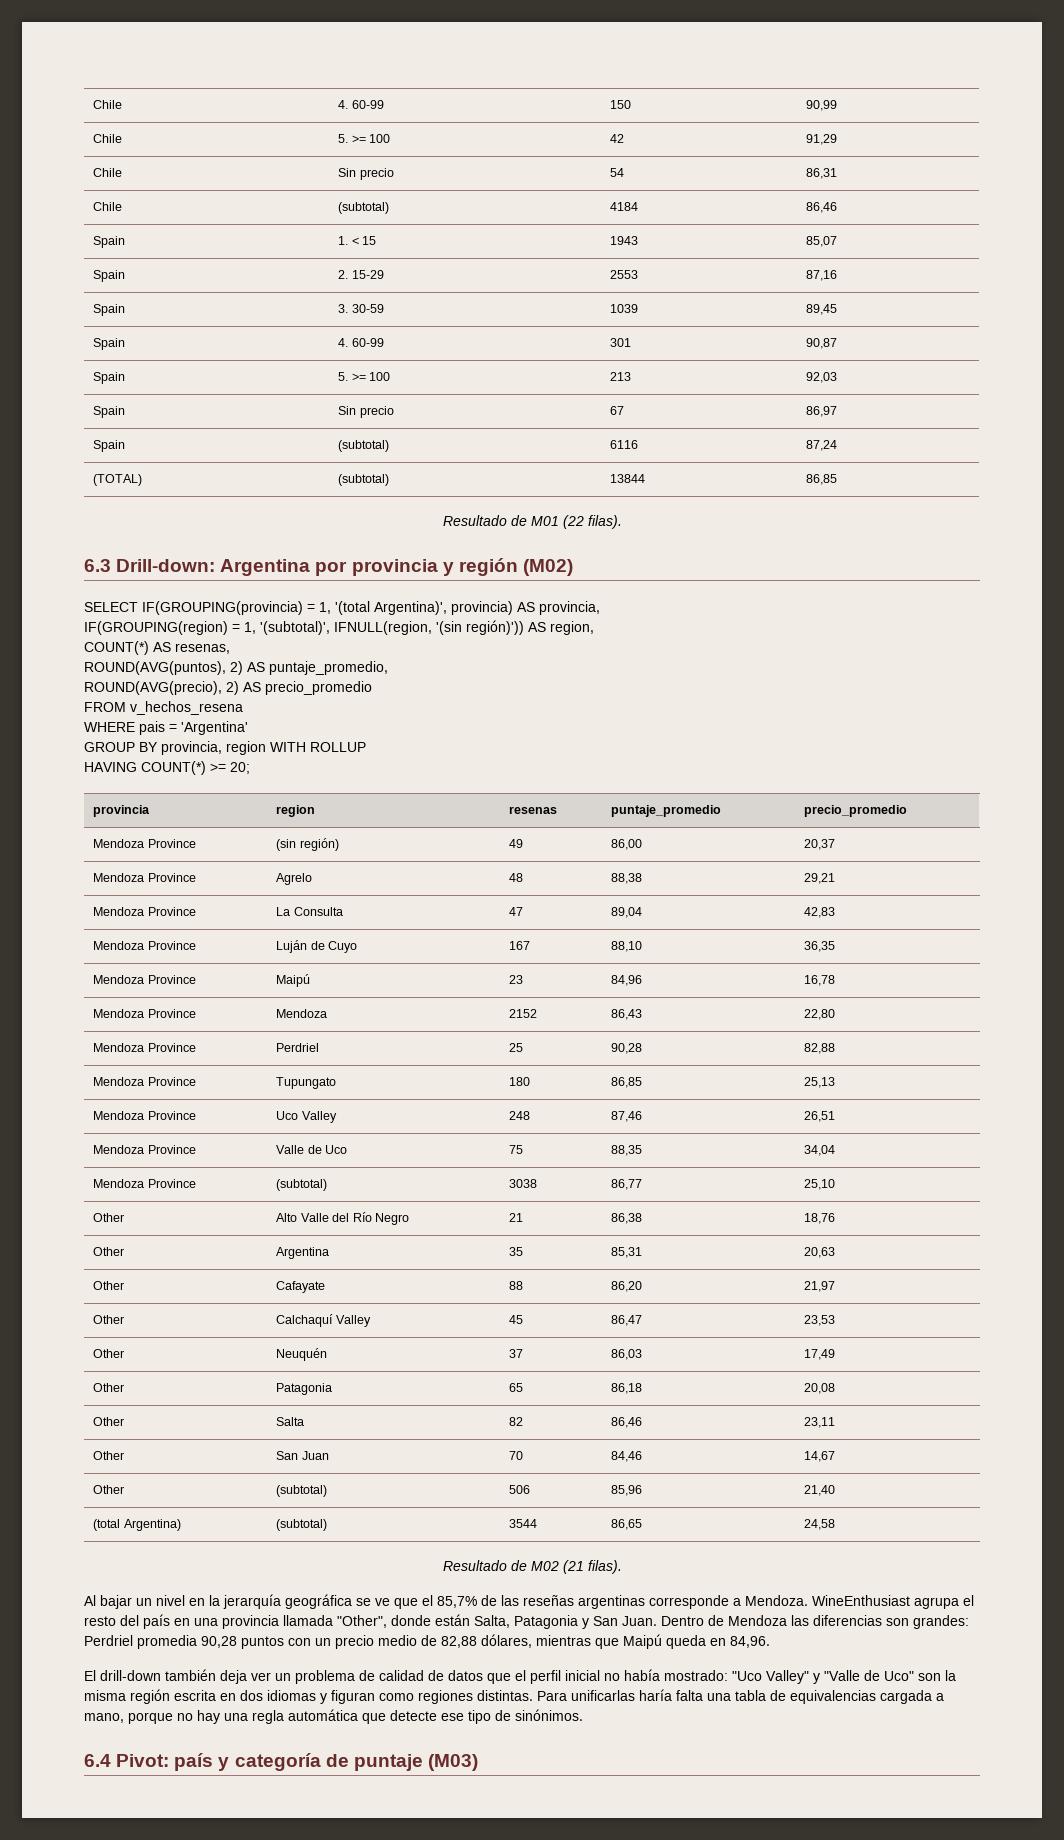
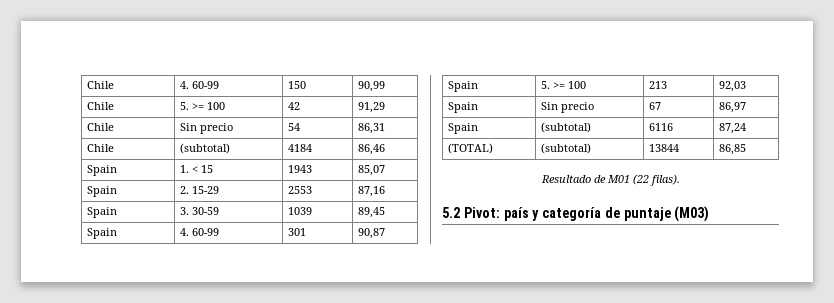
- 6.3 Drill-down: Argentina por provincia y región (M02)
- SELECT IF(GROUPING(provincia) = 1, '(total Argentina)', provincia) AS provincia,
- IF(GROUPING(region) = 1, '(subtotal)', IFNULL(region, '(sin región)')) AS region,
- COUNT(*) AS resenas,
- ROUND(AVG(puntos), 2) AS puntaje_promedio,
- ROUND(AVG(precio), 2) AS precio_promedio
- FROM v_hechos_resena
- WHERE pais = 'Argentina'
- GROUP BY provincia, region WITH ROLLUP
- HAVING COUNT(*) >= 20;
- provincia | region | resenas | puntaje_promedio | precio_promedio
- Mendoza Province | (sin región) | 49 | 86,00 | 20,37
- Mendoza Province | Agrelo | 48 | 88,38 | 29,21
- Mendoza Province | La Consulta | 47 | 89,04 | 42,83
- Mendoza Province | Luján de Cuyo | 167 | 88,10 | 36,35
- Mendoza Province | Maipú | 23 | 84,96 | 16,78
- Mendoza Province | Mendoza | 2152 | 86,43 | 22,80
- Mendoza Province | Perdriel | 25 | 90,28 | 82,88
- Mendoza Province | Tupungato | 180 | 86,85 | 25,13
- Mendoza Province | Uco Valley | 248 | 87,46 | 26,51
- Mendoza Province | Valle de Uco | 75 | 88,35 | 34,04
- Mendoza Province | (subtotal) | 3038 | 86,77 | 25,10
- Other | Alto Valle del Río Negro | 21 | 86,38 | 18,76
- Other | Argentina | 35 | 85,31 | 20,63
- Other | Cafayate | 88 | 86,20 | 21,97
- Other | Calchaquí Valley | 45 | 86,47 | 23,53
- Other | Neuquén | 37 | 86,03 | 17,49
- Other | Patagonia | 65 | 86,18 | 20,08
- Other | Salta | 82 | 86,46 | 23,11
- Other | San Juan | 70 | 84,46 | 14,67
- Other | (subtotal) | 506 | 85,96 | 21,40
- (total Argentina) | (subtotal) | 3544 | 86,65 | 24,58
- Resultado de M02 (21 filas).
- Al bajar un nivel en la jerarquía geográfica se ve que el 85,7% de las reseñas argentinas corresponde a Mendoza. WineEnthusiast agrupa el resto del país en una provincia llamada "Other", donde están Salta, Patagonia y San Juan. Dentro de Mendoza las diferencias son grandes: Perdriel promedia 90,28 puntos con un precio medio de 82,88 dólares, mientras que Maipú queda en 84,96.
- El drill-down también deja ver un problema de calidad de datos que el perfil inicial no había mostrado: "Uco Valley" y "Valle de Uco" son la misma región escrita en dos idiomas y figuran como regiones distintas. Para unificarlas haría falta una tabla de equivalencias cargada a mano, porque no hay una regla automática que detecte ese tipo de sinónimos.
- 6.4 Pivot: país y categoría de puntaje (M03)
+ 5.2 Pivot: país y categoría de puntaje (M03)

